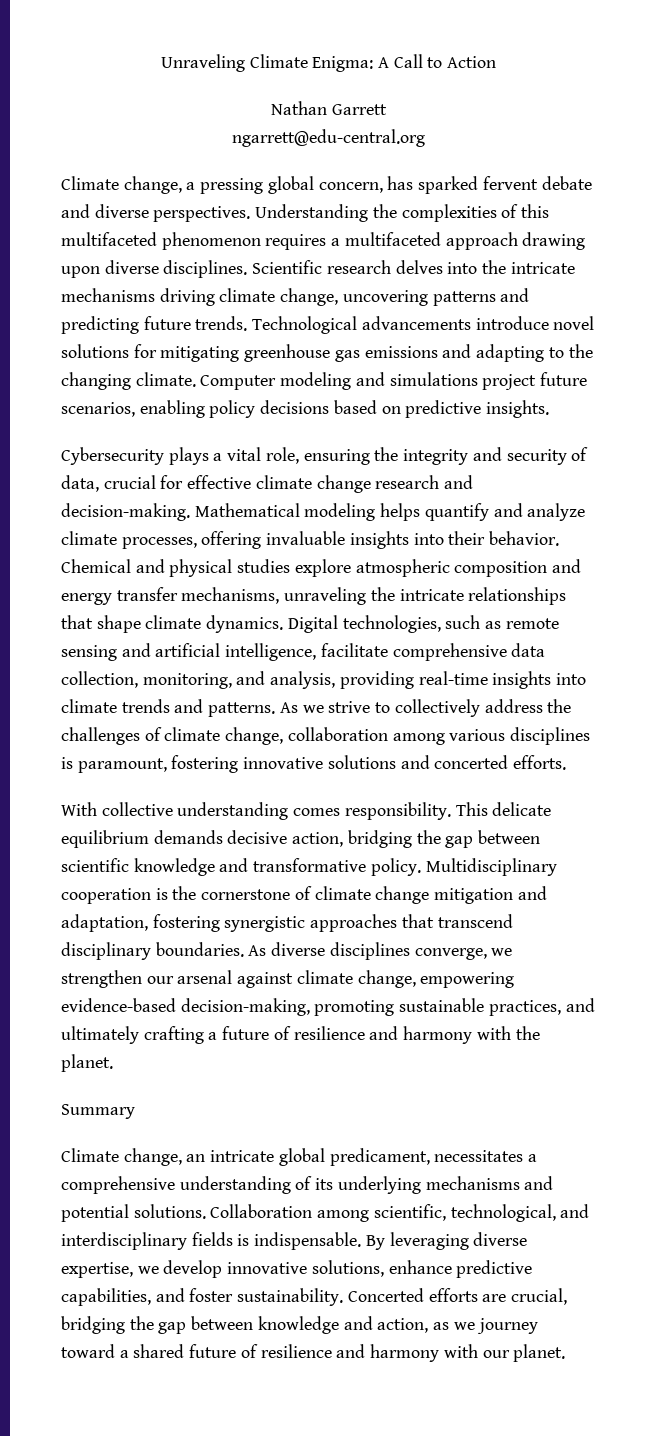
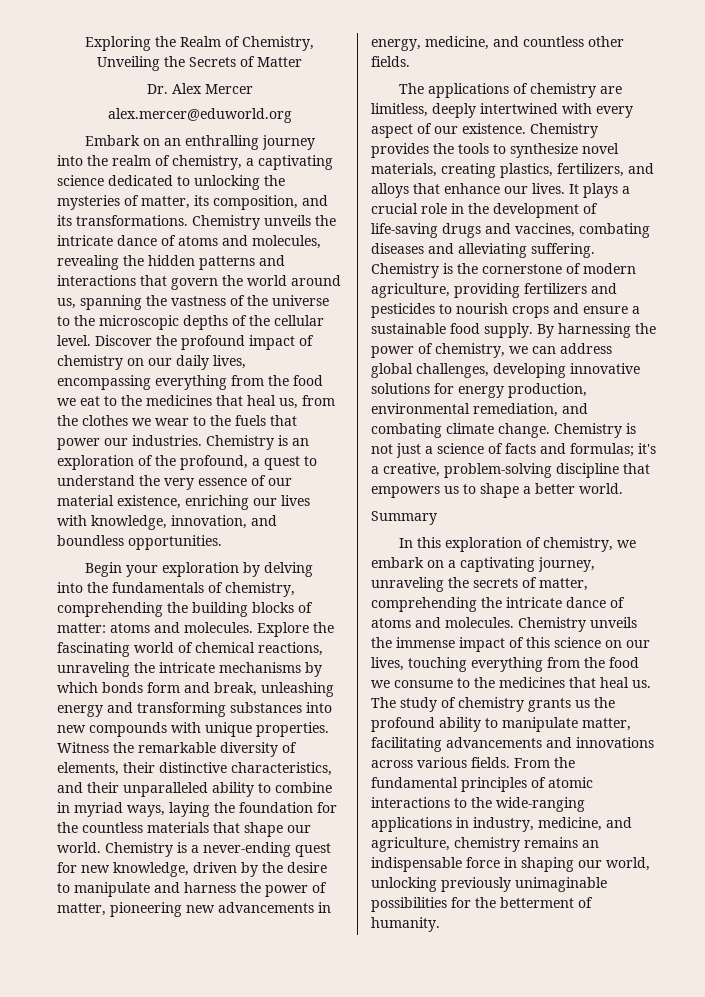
- Unraveling Climate Enigma: A Call to Action
- Nathan Garrett
- ngarrett@edu-central.org
- Climate change, a pressing global concern, has sparked fervent debate and diverse perspectives. Understanding the complexities of this multifaceted phenomenon requires a multifaceted approach drawing upon diverse disciplines. Scientific research delves into the intricate mechanisms driving climate change, uncovering patterns and predicting future trends. Technological advancements introduce novel solutions for mitigating greenhouse gas emissions and adapting to the changing climate. Computer modeling and simulations project future scenarios, enabling policy decisions based on predictive insights.
- Cybersecurity plays a vital role, ensuring the integrity and security of data, crucial for effective climate change research and decision-making. Mathematical modeling helps quantify and analyze climate processes, offering invaluable insights into their behavior. Chemical and physical studies explore atmospheric composition and energy transfer mechanisms, unraveling the intricate relationships that shape climate dynamics. Digital technologies, such as remote sensing and artificial intelligence, facilitate comprehensive data collection, monitoring, and analysis, providing real-time insights into climate trends and patterns. As we strive to collectively address the challenges of climate change, collaboration among various disciplines is paramount, fostering innovative solutions and concerted efforts.
- With collective understanding comes responsibility. This delicate equilibrium demands decisive action, bridging the gap between scientific knowledge and transformative policy. Multidisciplinary cooperation is the cornerstone of climate change mitigation and adaptation, fostering synergistic approaches that transcend disciplinary boundaries. As diverse disciplines converge, we strengthen our arsenal against climate change, empowering evidence-based decision-making, promoting sustainable practices, and ultimately crafting a future of resilience and harmony with the planet.
+ Exploring the Realm of Chemistry, Unveiling the Secrets of Matter
+ Dr. Alex Mercer
+ alex.mercer@eduworld.org
+ Embark on an enthralling journey into the realm of chemistry, a captivating science dedicated to unlocking the mysteries of matter, its composition, and its transformations. Chemistry unveils the intricate dance of atoms and molecules, revealing the hidden patterns and interactions that govern the world around us, spanning the vastness of the universe to the microscopic depths of the cellular level. Discover the profound impact of chemistry on our daily lives, encompassing everything from the food we eat to the medicines that heal us, from the clothes we wear to the fuels that power our industries. Chemistry is an exploration of the profound, a quest to understand the very essence of our material existence, enriching our lives with knowledge, innovation, and boundless opportunities.
+ Begin your exploration by delving into the fundamentals of chemistry, comprehending the building blocks of matter: atoms and molecules. Explore the fascinating world of chemical reactions, unraveling the intricate mechanisms by which bonds form and break, unleashing energy and transforming substances into new compounds with unique properties. Witness the remarkable diversity of elements, their distinctive characteristics, and their unparalleled ability to combine in myriad ways, laying the foundation for the countless materials that shape our world. Chemistry is a never-ending quest for new knowledge, driven by the desire to manipulate and harness the power of matter, pioneering new advancements in energy, medicine, and countless other fields.
+ The applications of chemistry are limitless, deeply intertwined with every aspect of our existence. Chemistry provides the tools to synthesize novel materials, creating plastics, fertilizers, and alloys that enhance our lives. It plays a crucial role in the development of life-saving drugs and vaccines, combating diseases and alleviating suffering. Chemistry is the cornerstone of modern agriculture, providing fertilizers and pesticides to nourish crops and ensure a sustainable food supply. By harnessing the power of chemistry, we can address global challenges, developing innovative solutions for energy production, environmental remediation, and combating climate change. Chemistry is not just a science of facts and formulas; it's a creative, problem-solving discipline that empowers us to shape a better world.
  Summary
- Climate change, an intricate global predicament, necessitates a comprehensive understanding of its underlying mechanisms and potential solutions. Collaboration among scientific, technological, and interdisciplinary fields is indispensable. By leveraging diverse expertise, we develop innovative solutions, enhance predictive capabilities, and foster sustainability. Concerted efforts are crucial, bridging the gap between knowledge and action, as we journey toward a shared future of resilience and harmony with our planet.
+ In this exploration of chemistry, we embark on a captivating journey, unraveling the secrets of matter, comprehending the intricate dance of atoms and molecules. Chemistry unveils the immense impact of this science on our lives, touching everything from the food we consume to the medicines that heal us. The study of chemistry grants us the profound ability to manipulate matter, facilitating advancements and innovations across various fields. From the fundamental principles of atomic interactions to the wide-ranging applications in industry, medicine, and agriculture, chemistry remains an indispensable force in shaping our world, unlocking previously unimaginable possibilities for the betterment of humanity.

